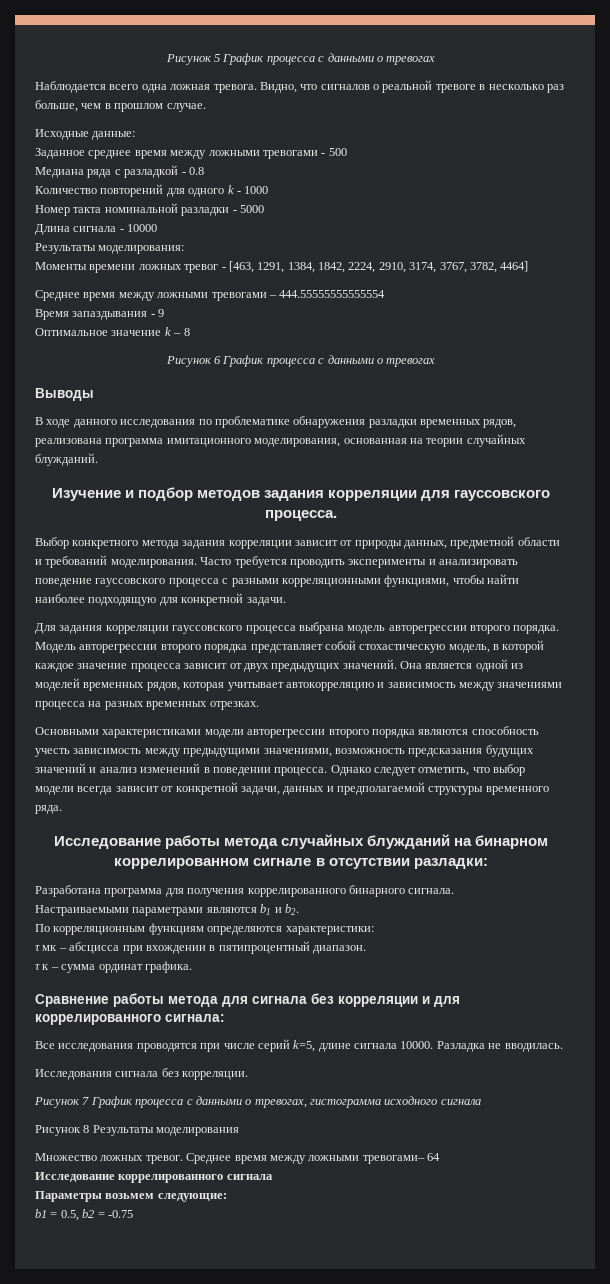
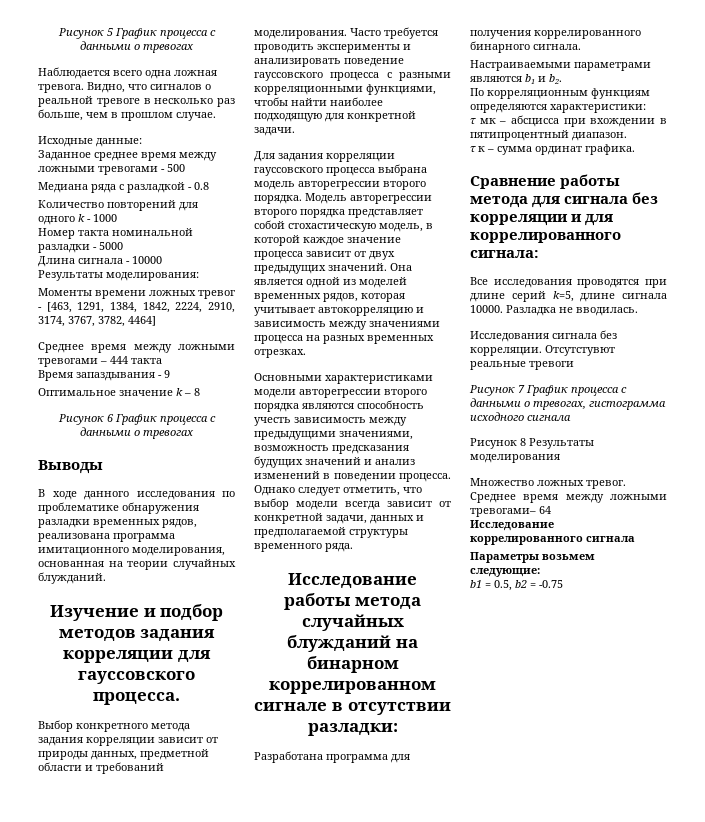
- Среднее время между ложными тревогами – 444.55555555555554
+ Среднее время между ложными тревогами – 444 такта
- Все исследования проводятся при числе серий k=5, длине сигнала 10000.
+ Все исследования проводятся при длине серий k=5, длине сигнала 10000.
+ Отсутстувют реальные тревоги

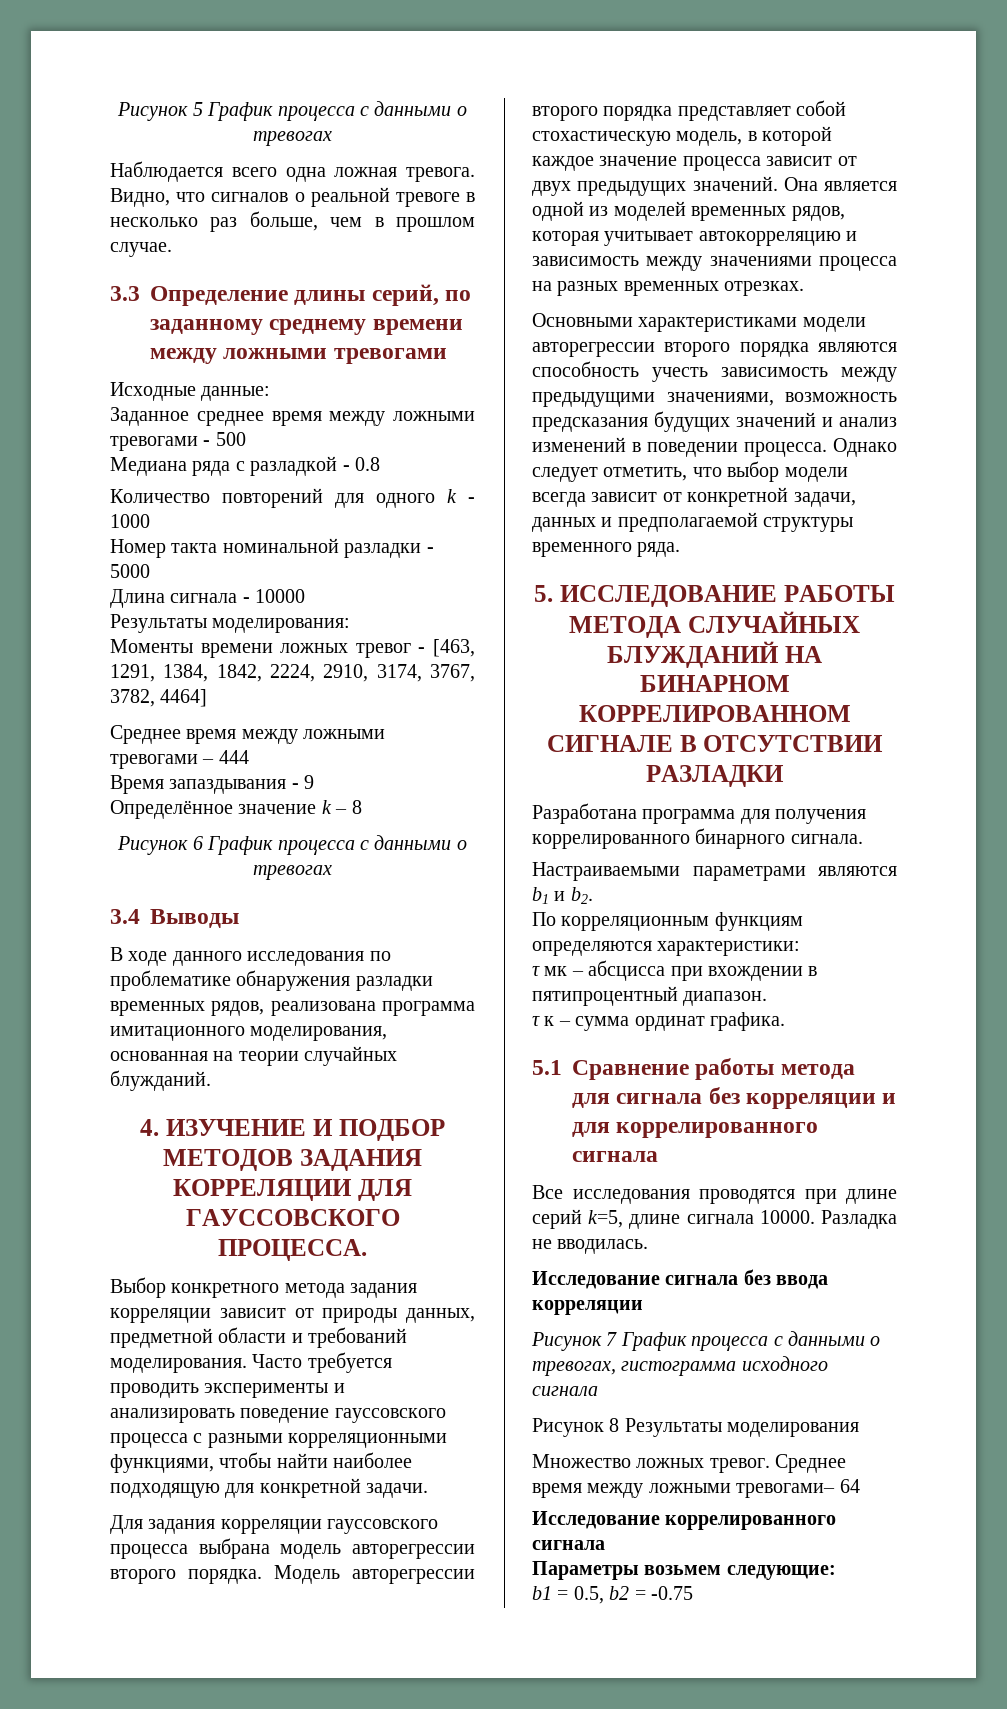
+ 3.3 Определение длины серий, по заданному среднему времени между ложными тревогами
- Среднее время между ложными тревогами – 444 такта
+ Среднее время между ложными тревогами – 444
- Оптимальное значение k – 8
+ Определённое значение k – 8
- Выводы
+ 3.4 Выводы
- Изучение и подбор методов задания корреляции для гауссовского процесса.
+ 4. ИЗУЧЕНИЕ И ПОДБОР МЕТОДОВ ЗАДАНИЯ КОРРЕЛЯЦИИ ДЛЯ ГАУССОВСКОГО ПРОЦЕССА.
- Исследование работы метода случайных блужданий на бинарном коррелированном сигнале в отсутствии разладки:
+ 5. ИССЛЕДОВАНИЕ РАБОТЫ МЕТОДА СЛУЧАЙНЫХ БЛУЖДАНИЙ НА БИНАРНОМ КОРРЕЛИРОВАННОМ СИГНАЛЕ В ОТСУТСТВИИ РАЗЛАДКИ
- Сравнение работы метода для сигнала без корреляции и для коррелированного сигнала:
+ 5.1 Сравнение работы метода для сигнала без корреляции и для коррелированного сигнала
- Исследования сигнала без корреляции. Отсутстувют реальные тревоги
+ Исследование сигнала без ввода корреляции

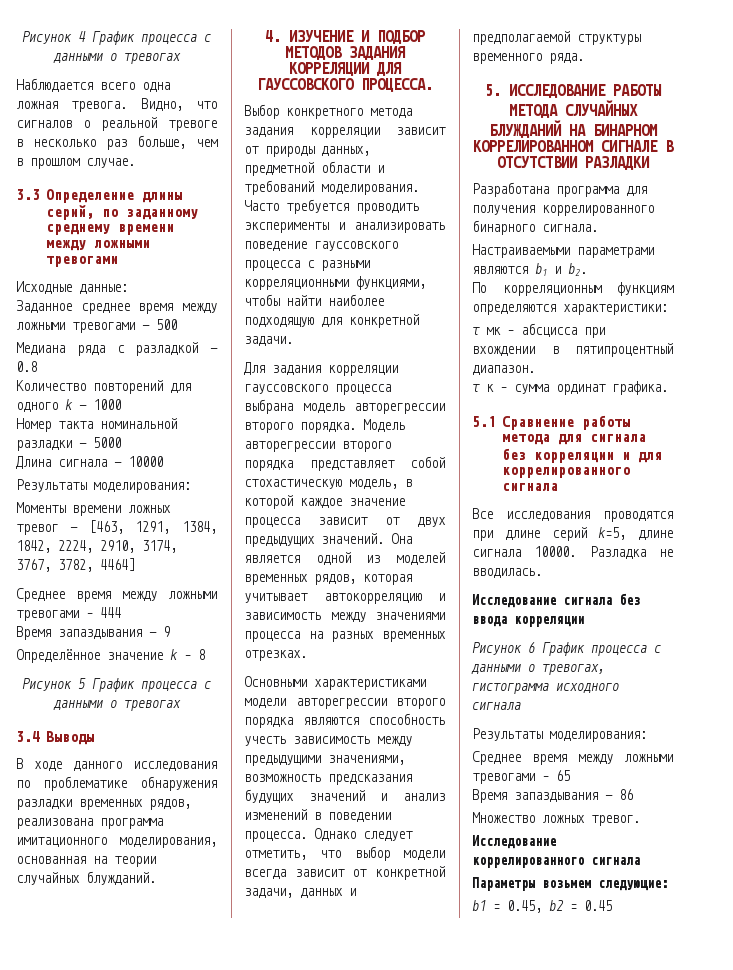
- Рисунок 5 График процесса с данными о тревогах
+ Рисунок 4 График процесса с данными о тревогах
- Рисунок 6 График процесса с данными о тревогах
+ Рисунок 5 График процесса с данными о тревогах
- Рисунок 7 График процесса с данными о тревогах, гистограмма исходного сигнала
- Рисунок 8 Результаты моделирования
- Множество ложных тревог. Среднее время между ложными тревогами– 64
+ Рисунок 6 График процесса с данными о тревогах, гистограмма исходного сигнала
+ Результаты моделирования:
+ Среднее время между ложными тревогами – 65
+ Время запаздывания - 86
+ Множество ложных тревог.
- b1 = 0.5, b2 = -0.75
+ b1 = 0.45, b2 = 0.45

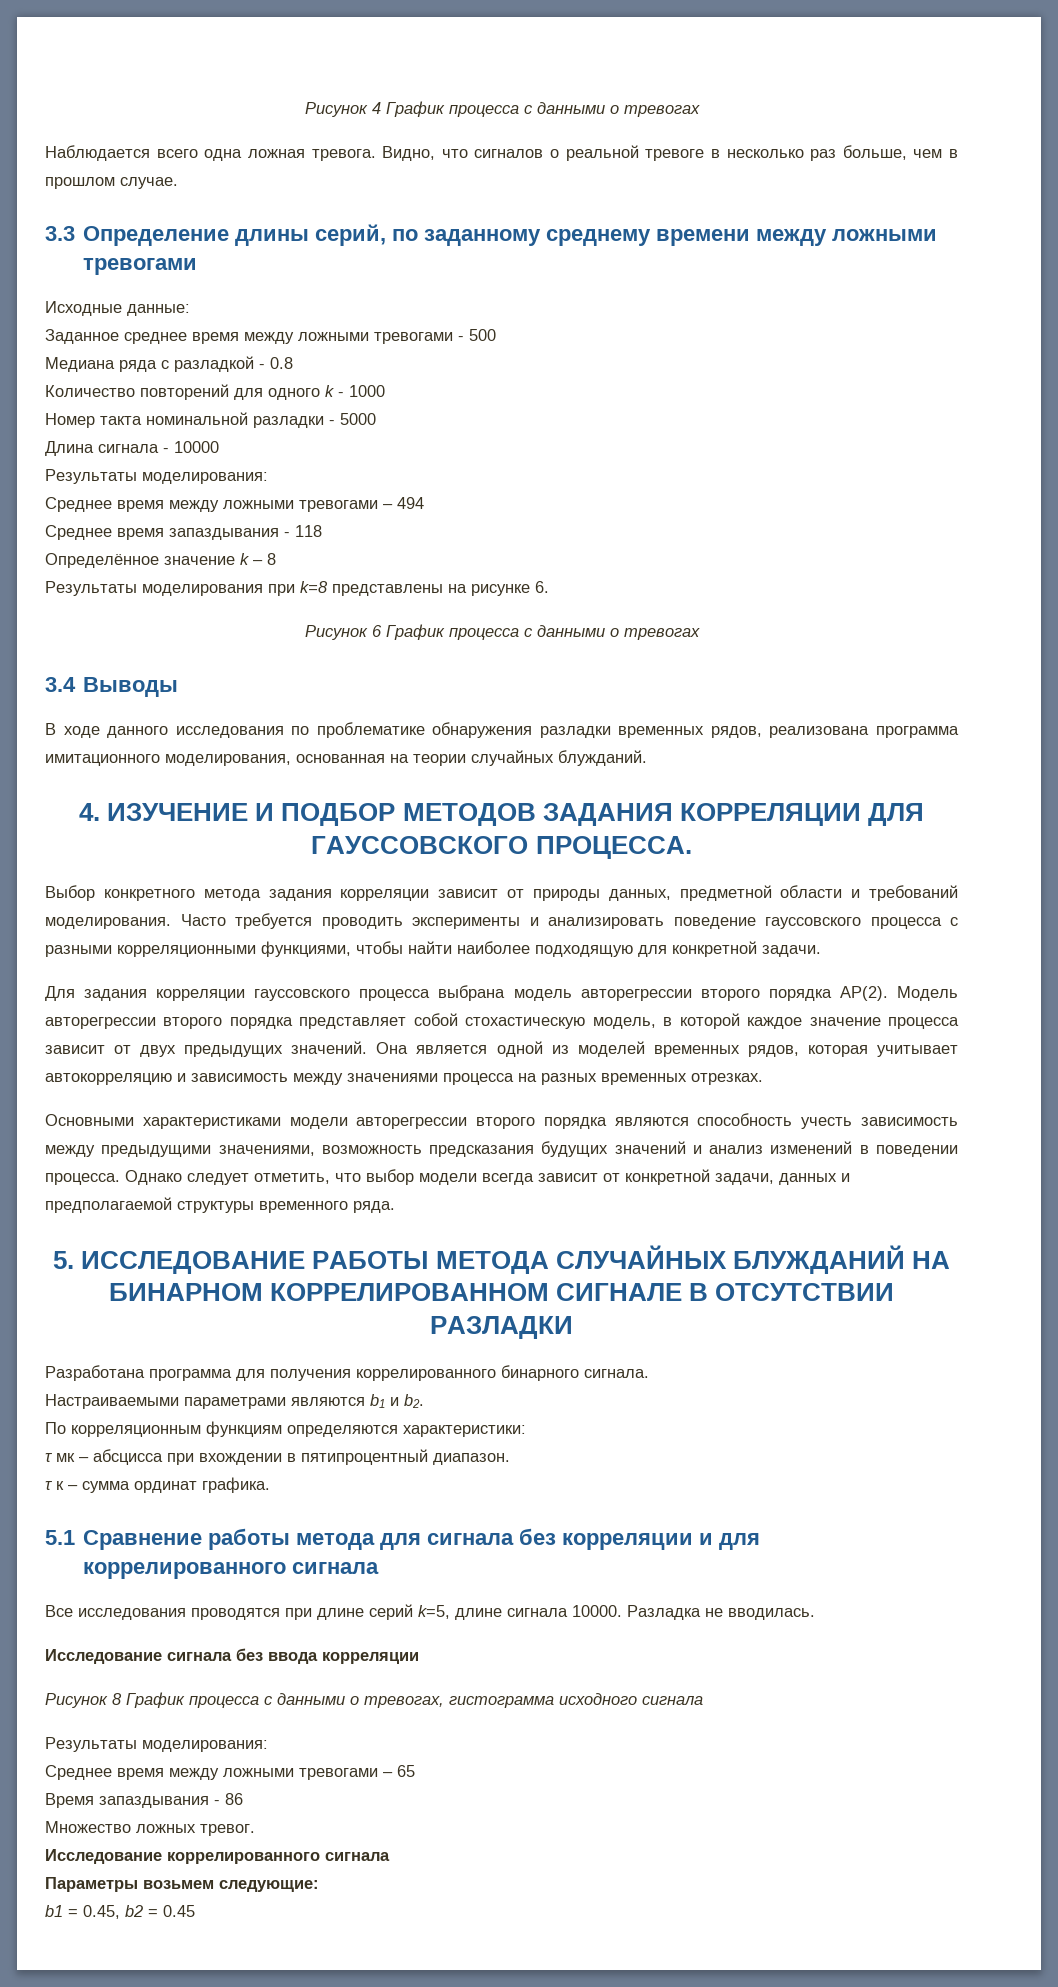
- Моменты времени ложных тревог - [463, 1291, 1384, 1842, 2224, 2910, 3174, 3767, 3782, 4464]
- Среднее время между ложными тревогами – 444
- Время запаздывания - 9
+ Среднее время между ложными тревогами – 494
+ Среднее время запаздывания - 118
- Рисунок 5 График процесса с данными о тревогах
+ Результаты моделирования при k=8 представлены на рисунке 6.
+ Рисунок 6 График процесса с данными о тревогах
- Для задания корреляции гауссовского процесса выбрана модель авторегрессии второго порядка.
+ Для задания корреляции гауссовского процесса выбрана модель авторегрессии второго порядка АР(2).
- Рисунок 6 График процесса с данными о тревогах, гистограмма исходного сигнала
+ Рисунок 8 График процесса с данными о тревогах, гистограмма исходного сигнала

